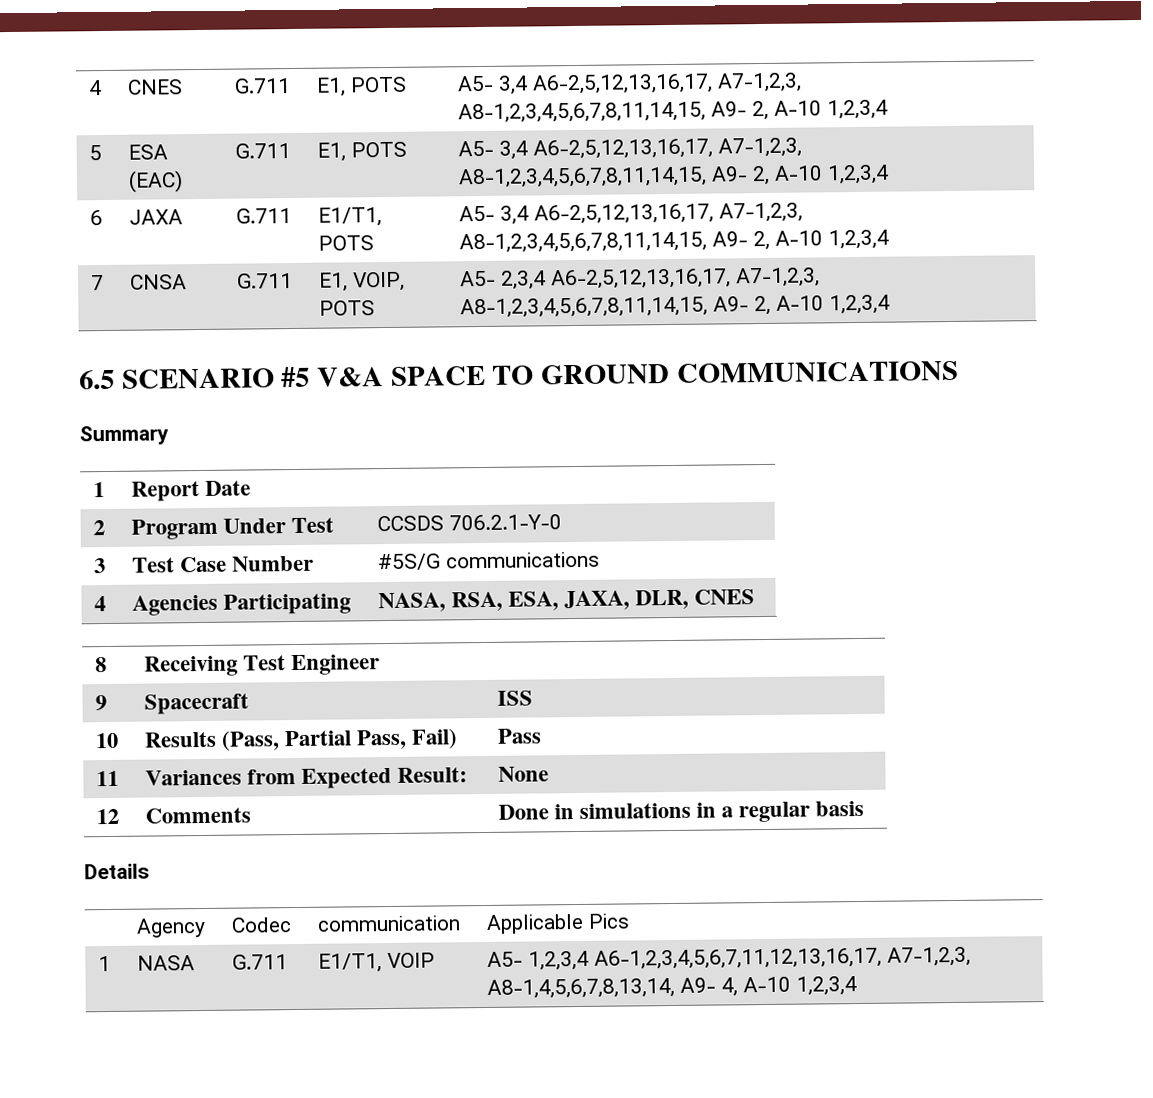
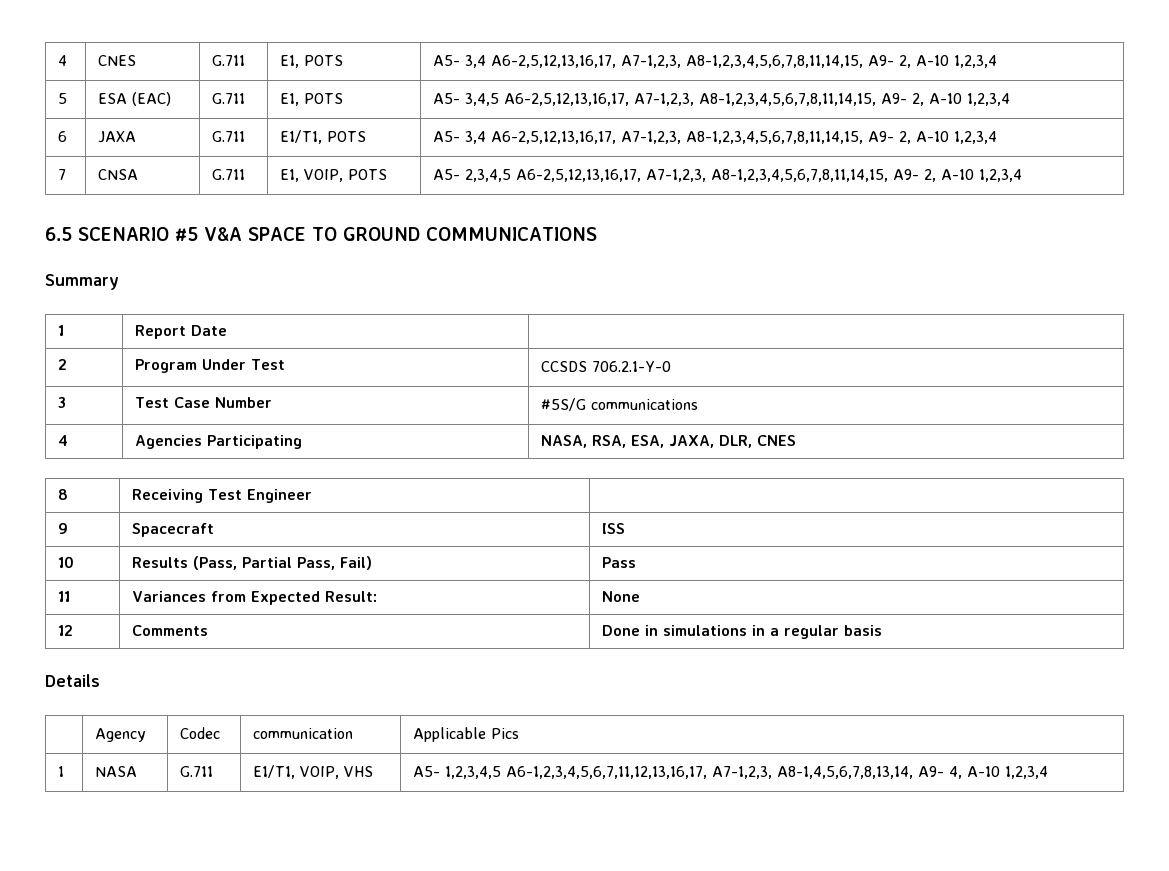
- 5 | ESA (EAC) | G.711 | E1, POTS | A5- 3,4 A6-2,5,12,13,16,17, A7-1,2,3, A8-1,2,3,4,5,6,7,8,11,14,15, A9- 2, A-10 1,2,3,4
+ 5 | ESA (EAC) | G.711 | E1, POTS | A5- 3,4,5 A6-2,5,12,13,16,17, A7-1,2,3, A8-1,2,3,4,5,6,7,8,11,14,15, A9- 2, A-10 1,2,3,4
- 7 | CNSA | G.711 | E1, VOIP, POTS | A5- 2,3,4 A6-2,5,12,13,16,17, A7-1,2,3, A8-1,2,3,4,5,6,7,8,11,14,15, A9- 2, A-10 1,2,3,4
+ 7 | CNSA | G.711 | E1, VOIP, POTS | A5- 2,3,4,5 A6-2,5,12,13,16,17, A7-1,2,3, A8-1,2,3,4,5,6,7,8,11,14,15, A9- 2, A-10 1,2,3,4
- 1 | NASA | G.711 | E1/T1, VOIP | A5- 1,2,3,4 A6-1,2,3,4,5,6,7,11,12,13,16,17, A7-1,2,3, A8-1,4,5,6,7,8,13,14, A9- 4, A-10 1,2,3,4
+ 1 | NASA | G.711 | E1/T1, VOIP, VHS | A5- 1,2,3,4,5 A6-1,2,3,4,5,6,7,11,12,13,16,17, A7-1,2,3, A8-1,4,5,6,7,8,13,14, A9- 4, A-10 1,2,3,4

